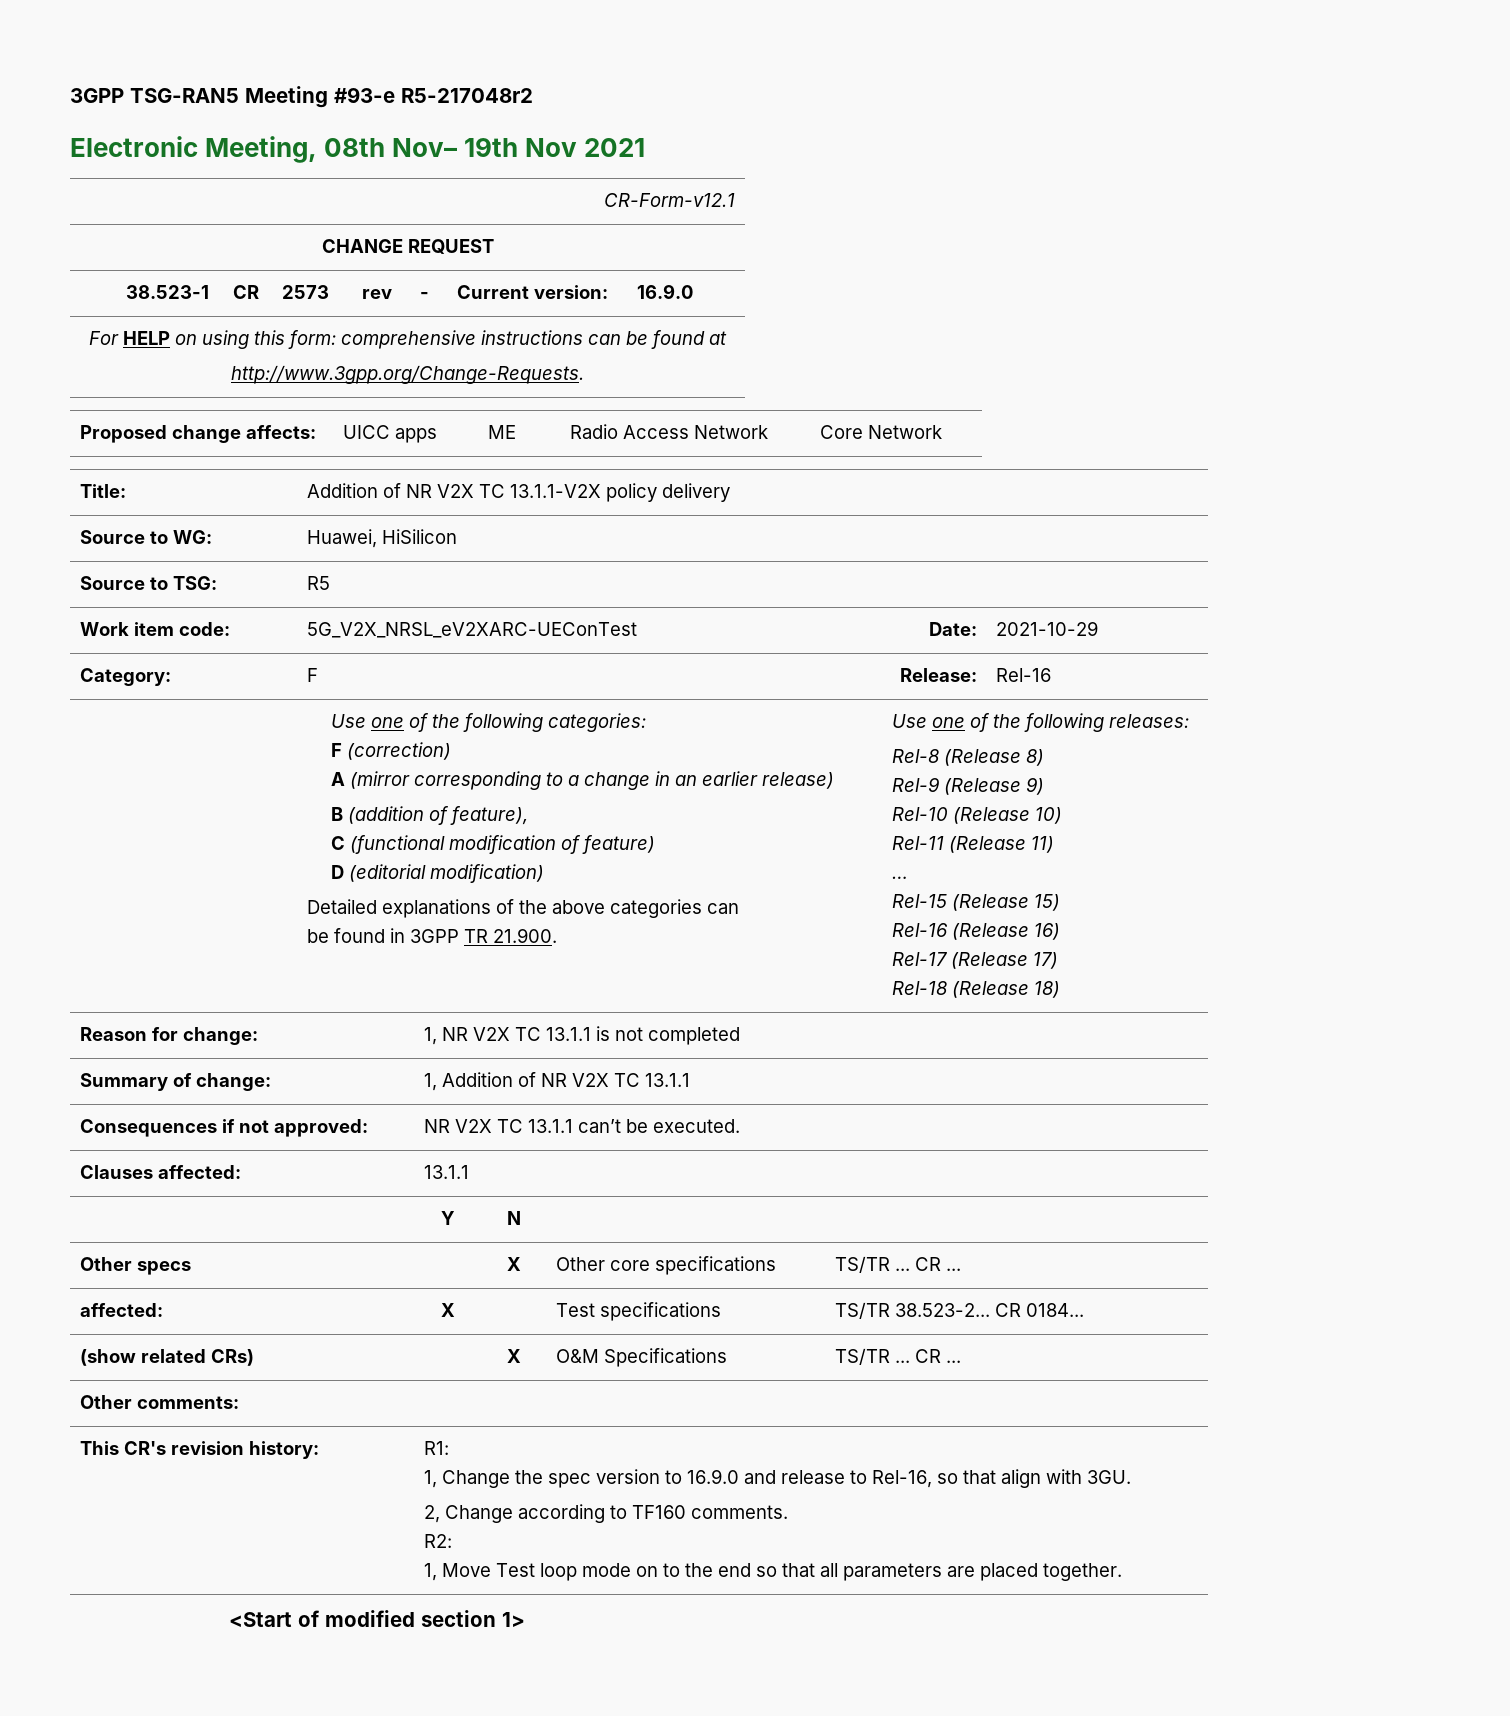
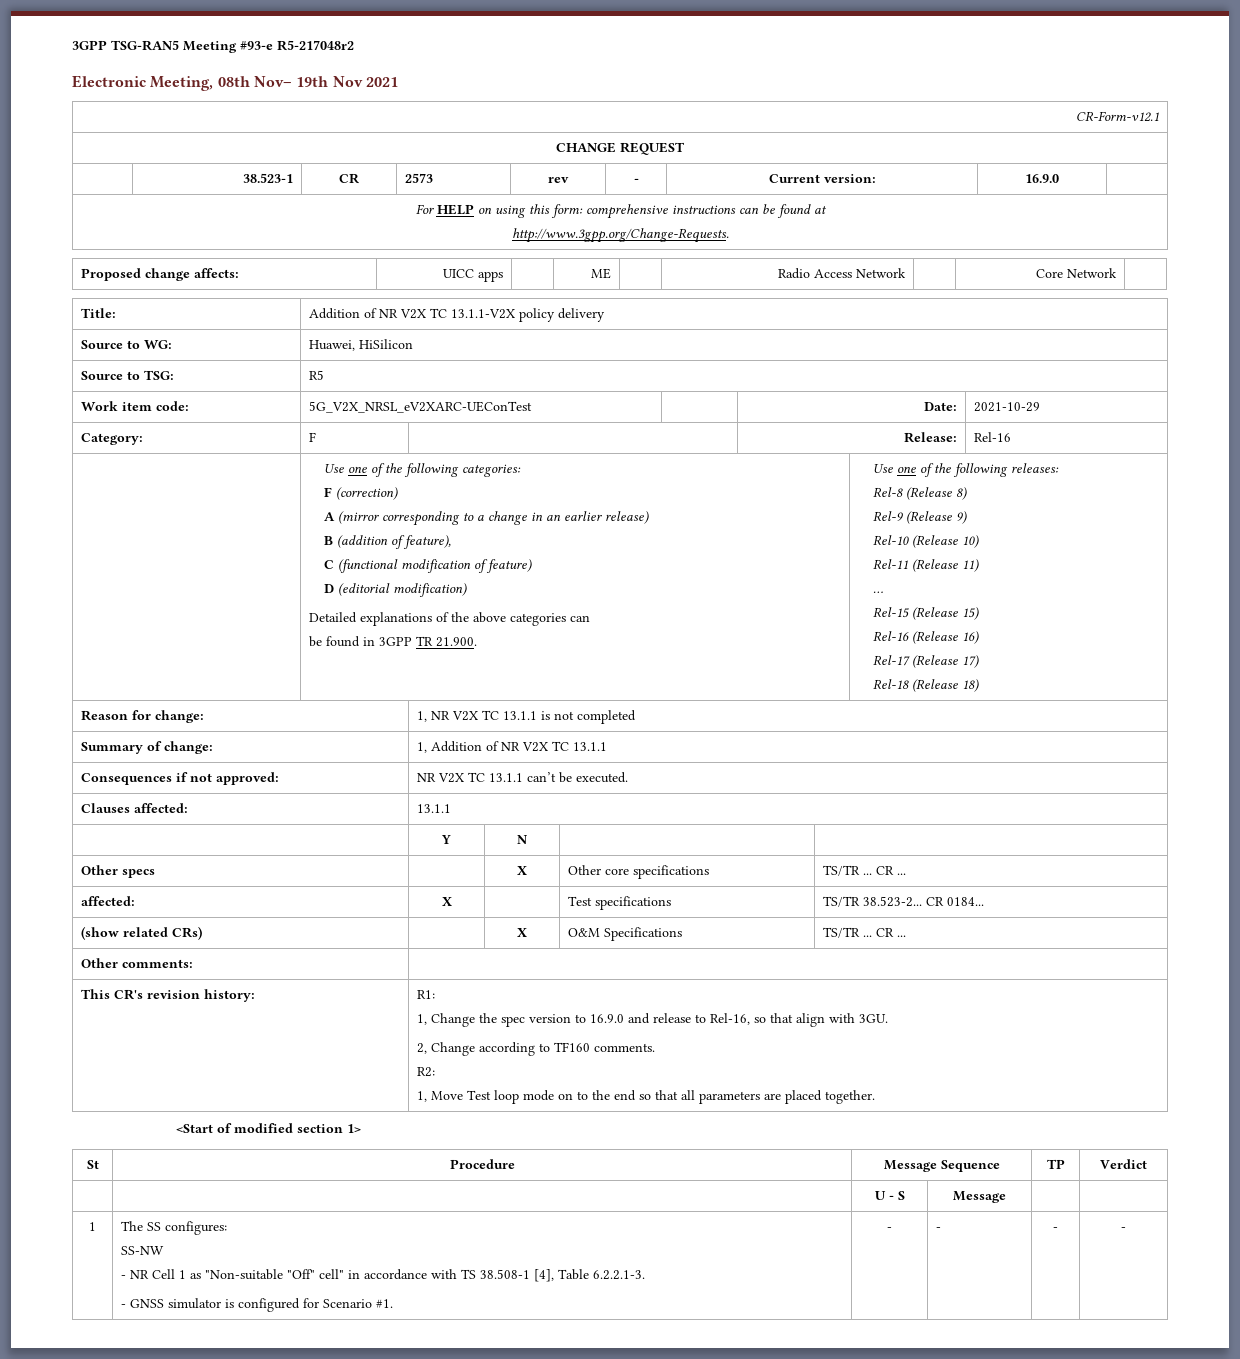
+ St | Procedure | Message Sequence | TP | Verdict
+ | | U - S | Message | |
+ 1 | The SS configures:
+ SS-NW
+ - NR Cell 1 as "Non-suitable "Off" cell" in accordance with TS 38.508-1 [4], Table 6.2.2.1-3.
+ - GNSS simulator is configured for Scenario #1. | - | - | - | -

